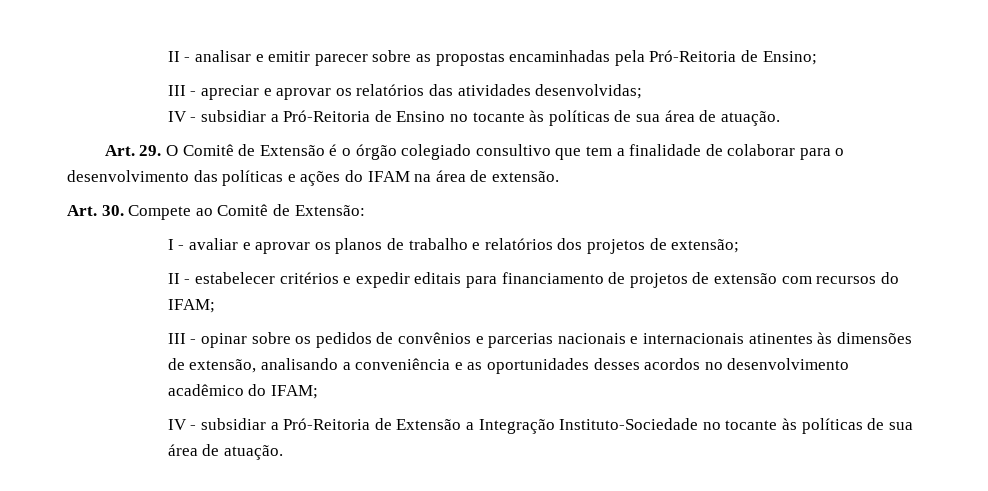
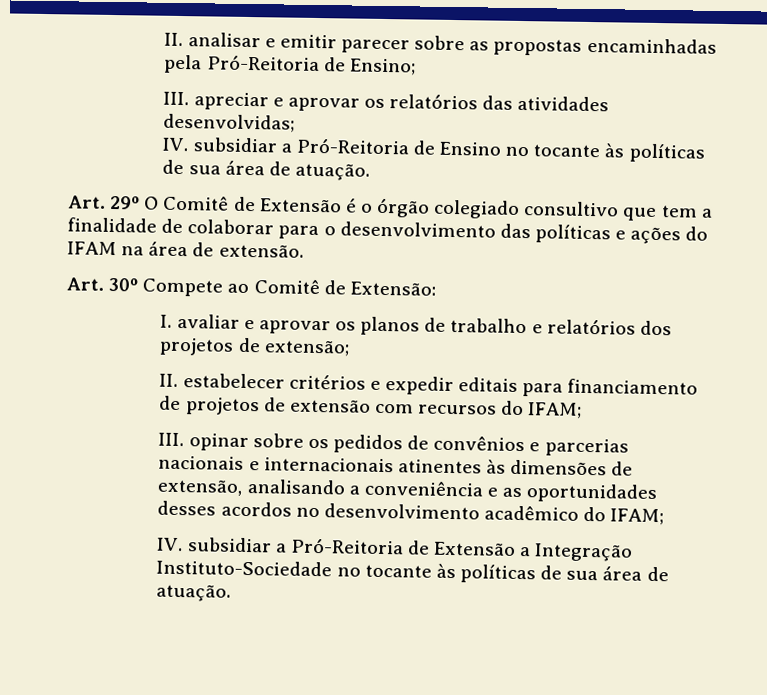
- II - analisar e emitir parecer sobre as propostas encaminhadas pela Pró-Reitoria de Ensino;
+ II. analisar e emitir parecer sobre as propostas encaminhadas pela Pró-Reitoria de Ensino;
- III - apreciar e aprovar os relatórios das atividades desenvolvidas;
+ III. apreciar e aprovar os relatórios das atividades desenvolvidas;
- IV - subsidiar a Pró-Reitoria de Ensino no tocante às políticas de sua área de atuação.
+ IV. subsidiar a Pró-Reitoria de Ensino no tocante às políticas de sua área de atuação.
- Art. 29. O Comitê de Extensão é o órgão colegiado consultivo que tem a finalidade de colaborar para o desenvolvimento das políticas e ações do IFAM na área de extensão.
+ Art. 29º O Comitê de Extensão é o órgão colegiado consultivo que tem a finalidade de colaborar para o desenvolvimento das políticas e ações do IFAM na área de extensão.
- Art. 30. Compete ao Comitê de Extensão:
+ Art. 30º Compete ao Comitê de Extensão:
- I - avaliar e aprovar os planos de trabalho e relatórios dos projetos de extensão;
+ I. avaliar e aprovar os planos de trabalho e relatórios dos projetos de extensão;
- II - estabelecer critérios e expedir editais para financiamento de projetos de extensão com recursos do IFAM;
+ II. estabelecer critérios e expedir editais para financiamento de projetos de extensão com recursos do IFAM;
- III - opinar sobre os pedidos de convênios e parcerias nacionais e internacionais atinentes às dimensões de extensão, analisando a conveniência e as oportunidades desses acordos no desenvolvimento acadêmico do IFAM;
+ III. opinar sobre os pedidos de convênios e parcerias nacionais e internacionais atinentes às dimensões de extensão, analisando a conveniência e as oportunidades desses acordos no desenvolvimento acadêmico do IFAM;
- IV - subsidiar a Pró-Reitoria de Extensão a Integração Instituto-Sociedade no tocante às políticas de sua área de atuação.
+ IV. subsidiar a Pró-Reitoria de Extensão a Integração Instituto-Sociedade no tocante às políticas de sua área de atuação.

